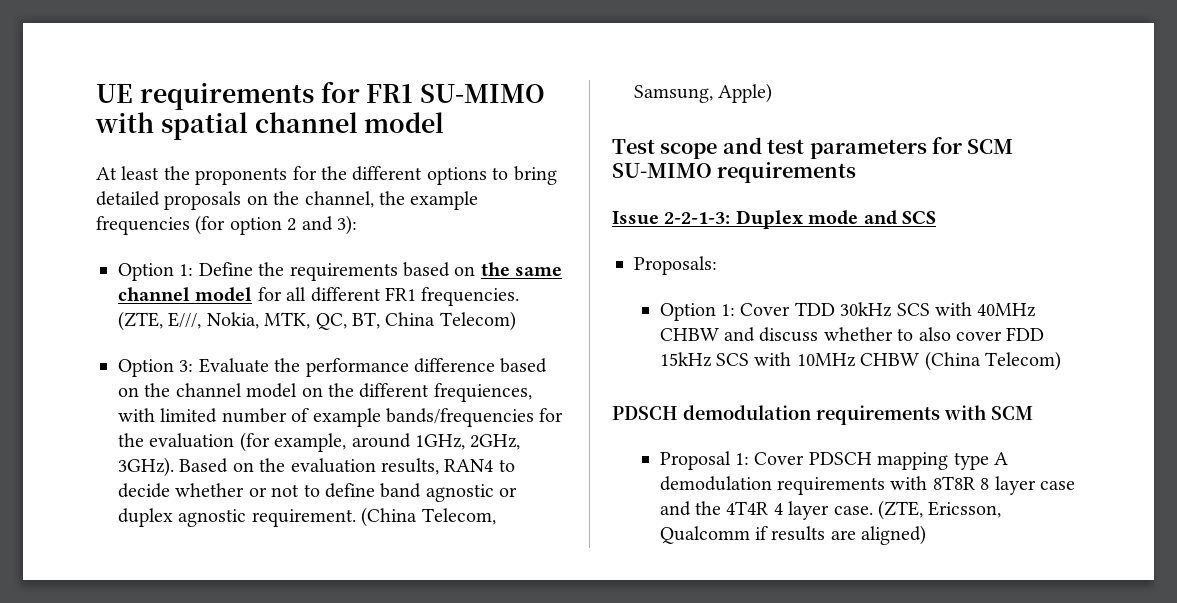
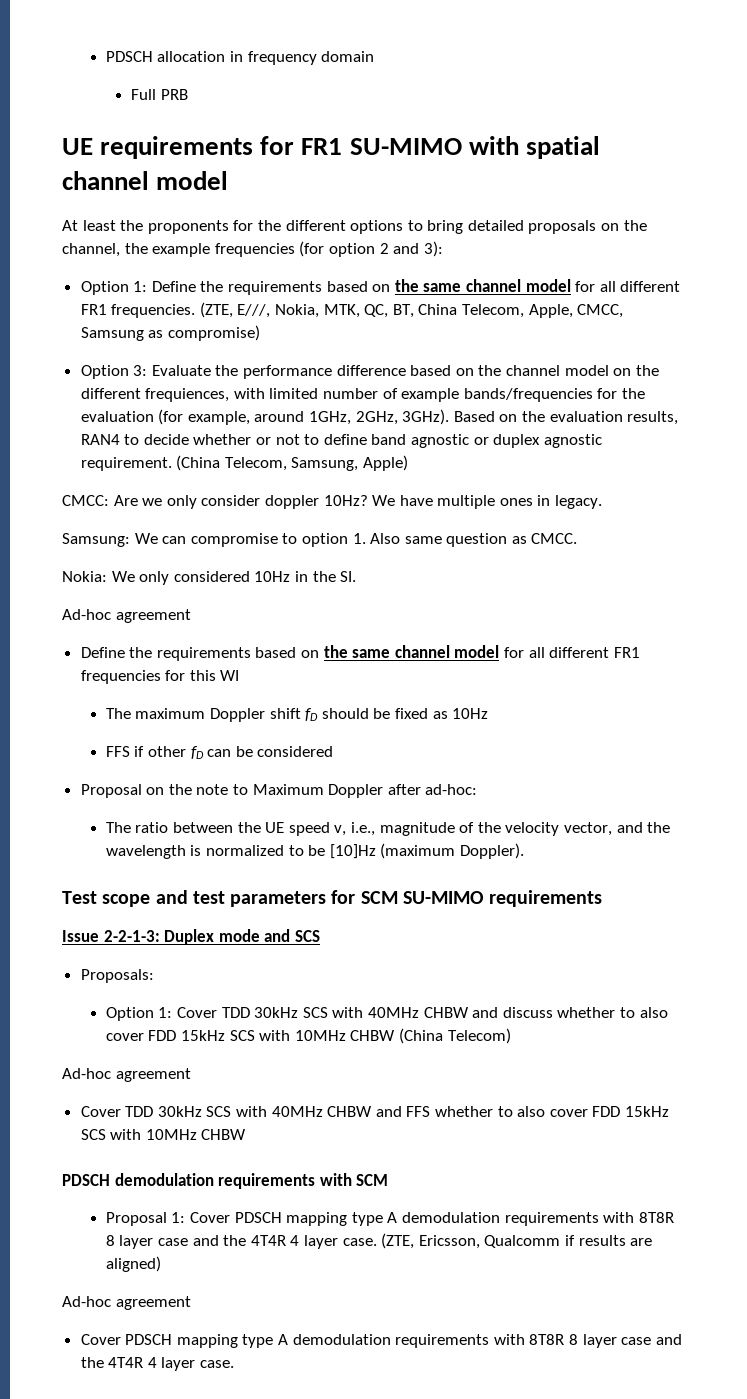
+ PDSCH allocation in frequency domain
+ Full PRB
- (ZTE, E///, Nokia, MTK, QC, BT, China Telecom)
+ (ZTE, E///, Nokia, MTK, QC, BT, China Telecom, Apple, CMCC, Samsung as compromise)
+ CMCC: Are we only consider doppler 10Hz? We have multiple ones in legacy.
+ Samsung: We can compromise to option 1. Also same question as CMCC.
+ Nokia: We only considered 10Hz in the SI.
+ Ad-hoc agreement
+ Define the requirements based on the same channel model for all different FR1 frequencies for this WI
+ The maximum Doppler shift fD should be fixed as 10Hz
+ FFS if other fD can be considered
+ Proposal on the note to Maximum Doppler after ad-hoc:
+ The ratio between the UE speed v, i.e., magnitude of the velocity vector, and the wavelength is normalized to be [10]Hz (maximum Doppler).
  Option 1: Cover TDD 30kHz SCS with 40MHz CHBW and discuss whether to also cover FDD 15kHz SCS with 10MHz CHBW (China Telecom)
+ Ad-hoc agreement
+ Cover TDD 30kHz SCS with 40MHz CHBW and FFS whether to also cover FDD 15kHz SCS with 10MHz CHBW
  (ZTE, Ericsson, Qualcomm if results are aligned)
+ Ad-hoc agreement
+ Cover PDSCH mapping type A demodulation requirements with 8T8R 8 layer case and the 4T4R 4 layer case.

